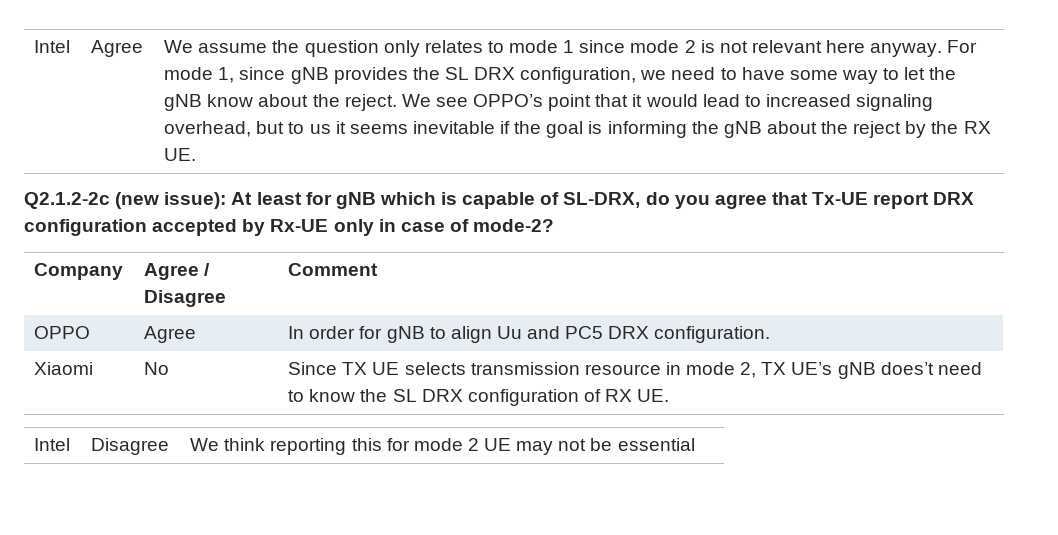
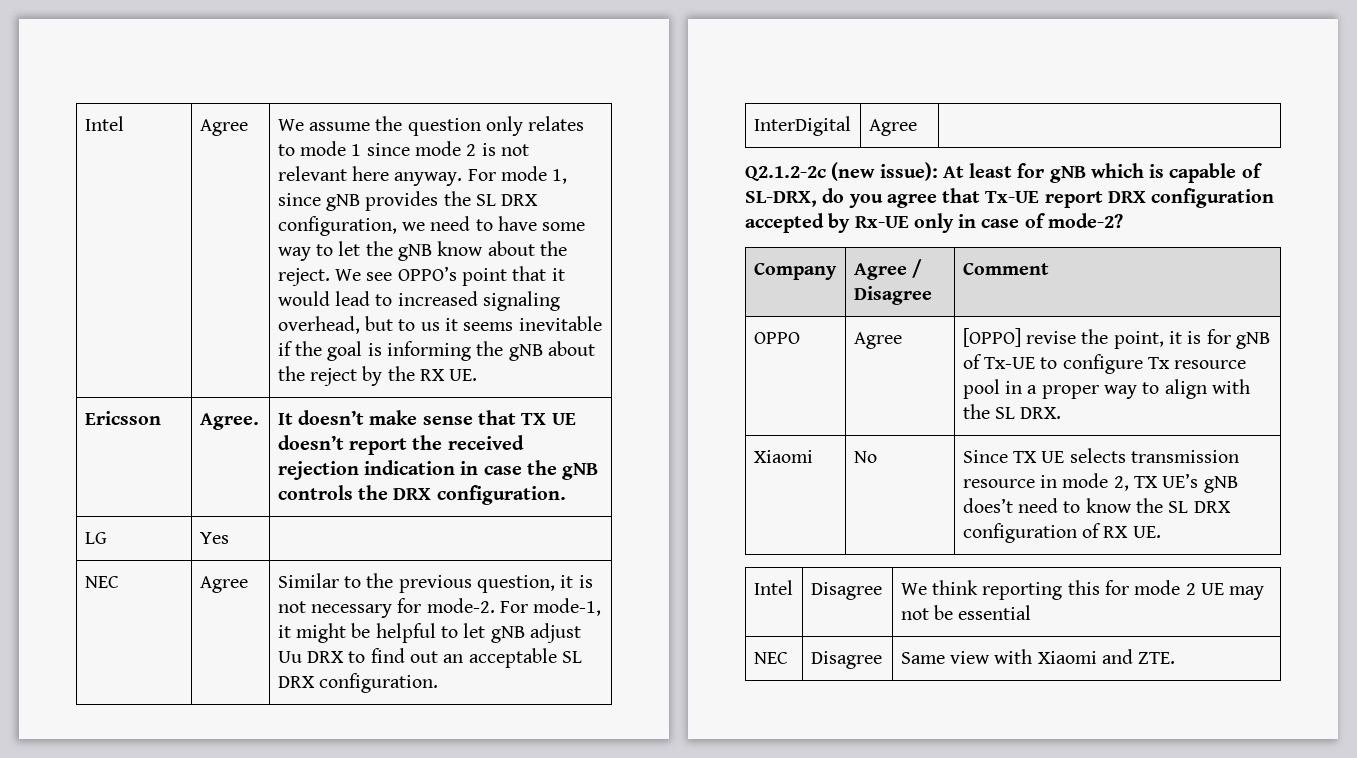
+ Ericsson | Agree. | It doesn’t make sense that TX UE doesn’t report the received rejection indication in case the gNB controls the DRX configuration.
+ LG | Yes |
+ NEC | Agree | Similar to the previous question, it is not necessary for mode-2. For mode-1, it might be helpful to let gNB adjust Uu DRX to find out an acceptable SL DRX configuration.
+ InterDigital | Agree |
- OPPO | Agree | In order for gNB to align Uu and PC5 DRX configuration.
+ OPPO | Agree | [OPPO] revise the point, it is for gNB of Tx-UE to configure Tx resource pool in a proper way to align with the SL DRX.
+ NEC | Disagree | Same view with Xiaomi and ZTE.

